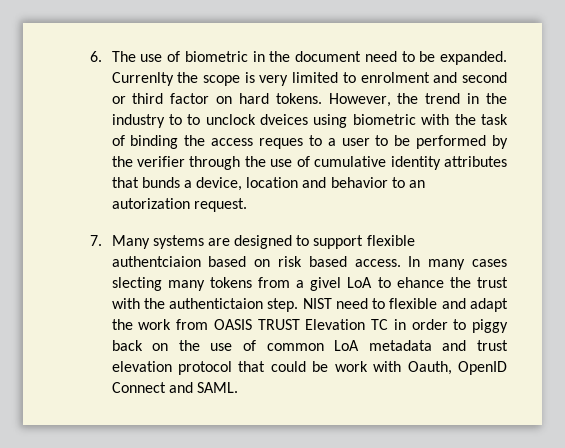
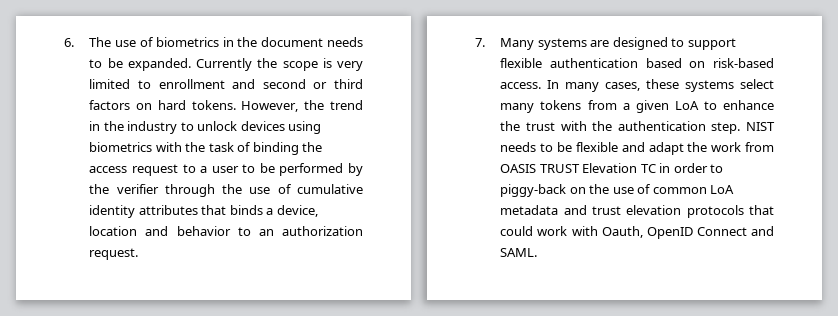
- 6. The use of biometric in the document need to be expanded.
+ 6. The use of biometrics in the document needs to be expanded.
- Currenlty the scope is very limited to enrolment and second or third factor on hard tokens.
+ Currently the scope is very limited to enrollment and second or third factors on hard tokens.
- However, the trend in the industry to to unclock dveices using biometric with the task of binding the access reques to a user to be performed by the verifier through the use of cumulative identity attributes that bunds a device, location and behavior to an autorization request.
+ However, the trend in the industry to unlock devices using biometrics with the task of binding the access request to a user to be performed by the verifier through the use of cumulative identity attributes that binds a device, location and behavior to an authorization request.
- 7. Many systems are designed to support flexible authentciaion based on risk based access.
+ 7. Many systems are designed to support flexible authentication based on risk-based access.
- In many cases slecting many tokens from a givel LoA to ehance the trust with the authentictaion step.
+ In many cases, these systems select many tokens from a given LoA to enhance the trust with the authentication step.
- NIST need to flexible and adapt the work from OASIS TRUST Elevation TC in order to piggy back on the use of common LoA metadata and trust elevation protocol that could be work with Oauth, OpenID Connect and SAML.
+ NIST needs to be flexible and adapt the work from OASIS TRUST Elevation TC in order to piggy-back on the use of common LoA metadata and trust elevation protocols that could work with Oauth, OpenID Connect and SAML.

